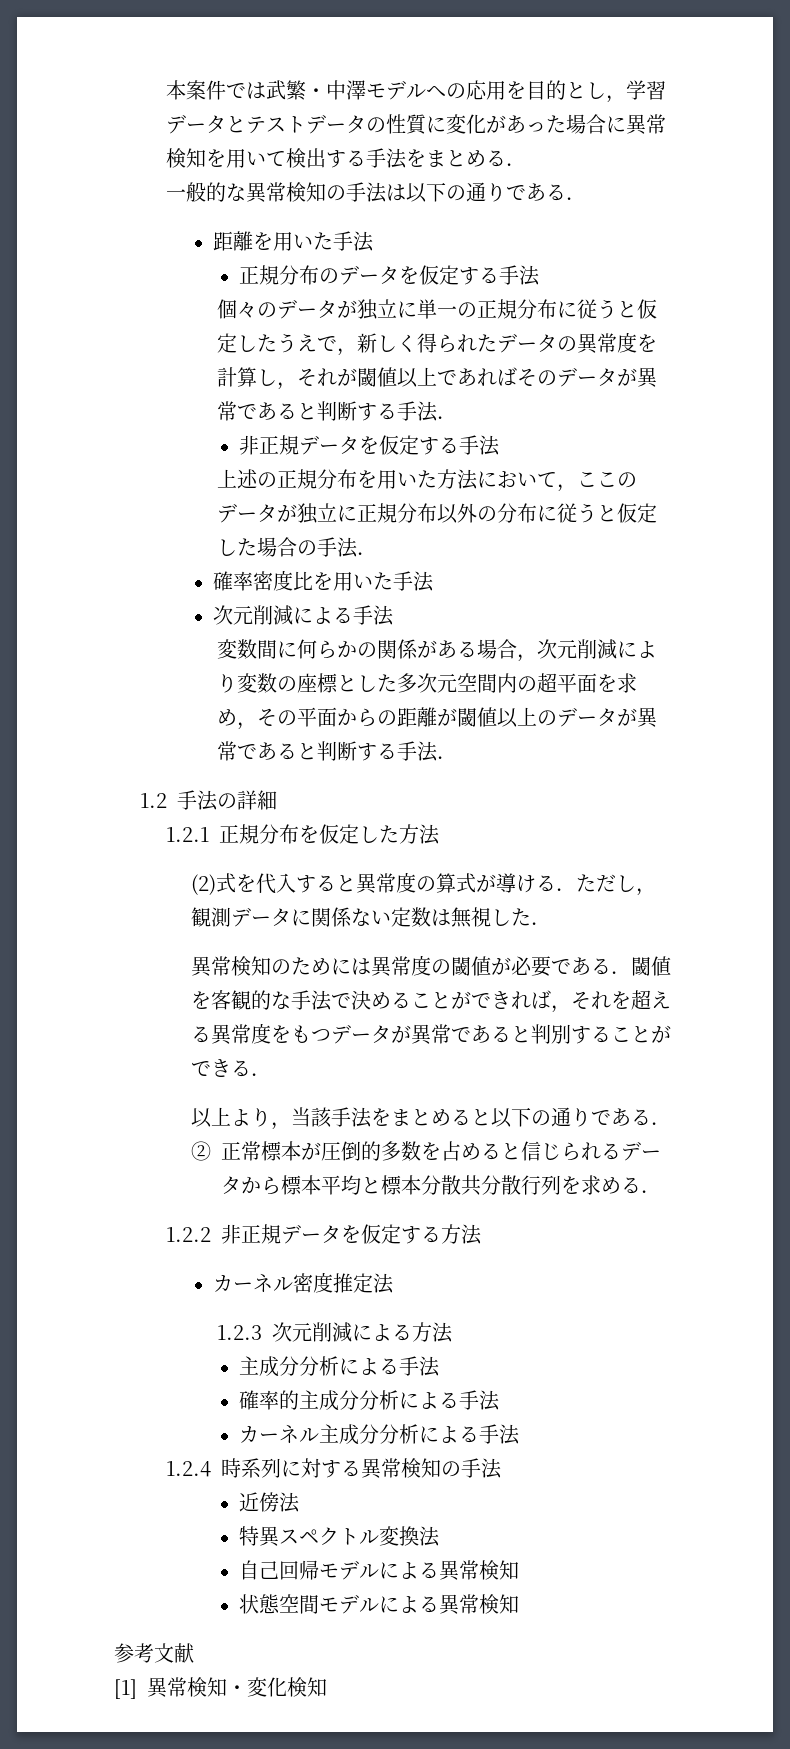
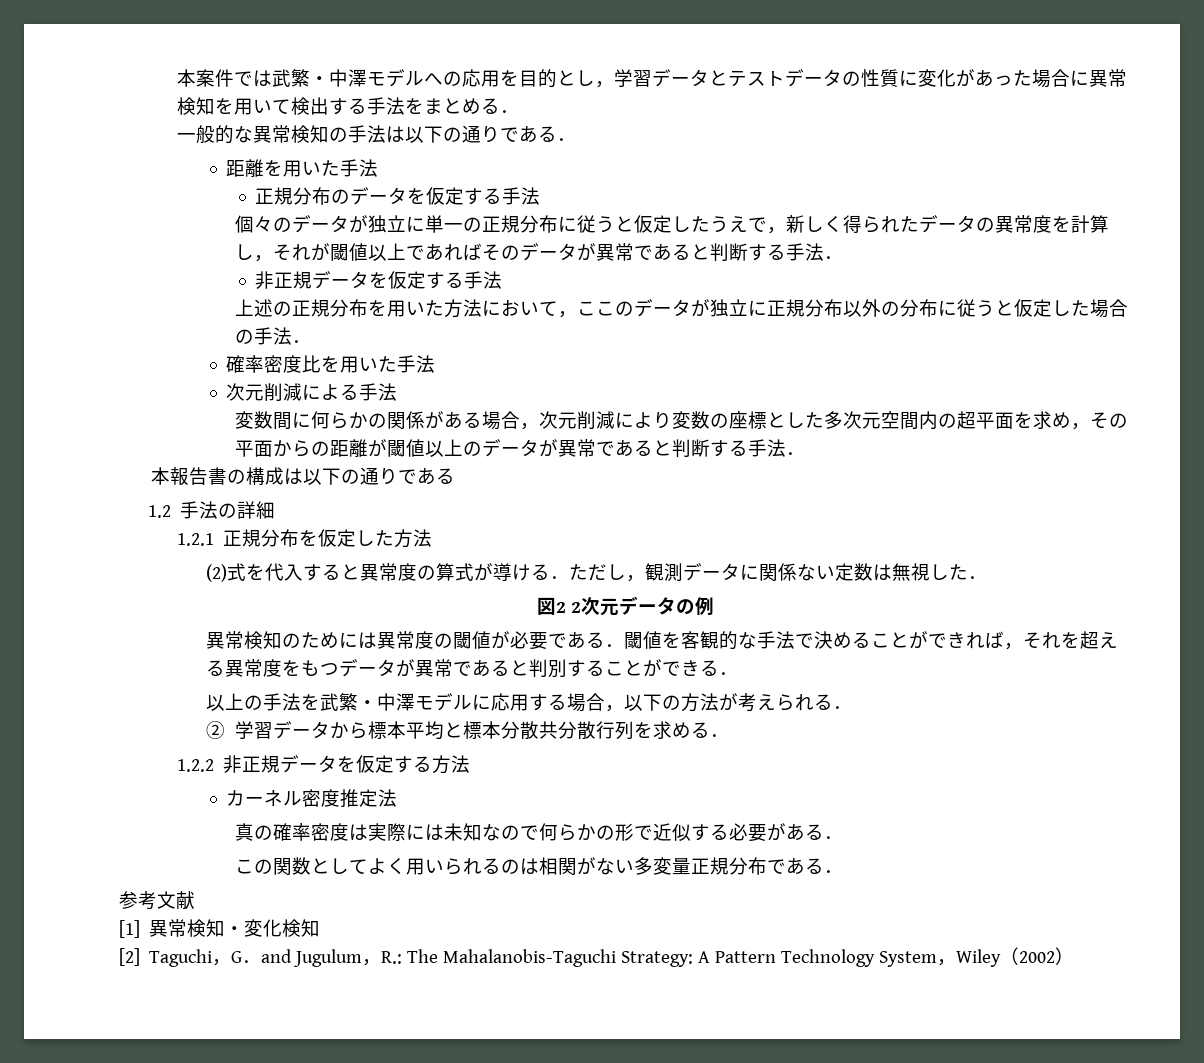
+ 本報告書の構成は以下の通りである
+ 図2 2次元データの例
- 以上より，当該手法をまとめると以下の通りである．
- ②正常標本が圧倒的多数を占めると信じられるデータから標本平均と標本分散共分散行列を求める．
+ 以上の手法を武繁・中澤モデルに応用する場合，以下の方法が考えられる．
+ ②学習データから標本平均と標本分散共分散行列を求める．
- 1.2.3次元削減による方法
- 主成分分析による手法
- 確率的主成分分析による手法
- カーネル主成分分析による手法
- 1.2.4時系列に対する異常検知の手法
- 近傍法
- 特異スペクトル変換法
- 自己回帰モデルによる異常検知
- 状態空間モデルによる異常検知
+ 真の確率密度は実際には未知なので何らかの形で近似する必要がある．
+ この関数としてよく用いられるのは相関がない多変量正規分布である．
+ [2] Taguchi，G．and Jugulum，R.: The Mahalanobis-Taguchi Strategy: A Pattern Technology System，Wiley（2002）

